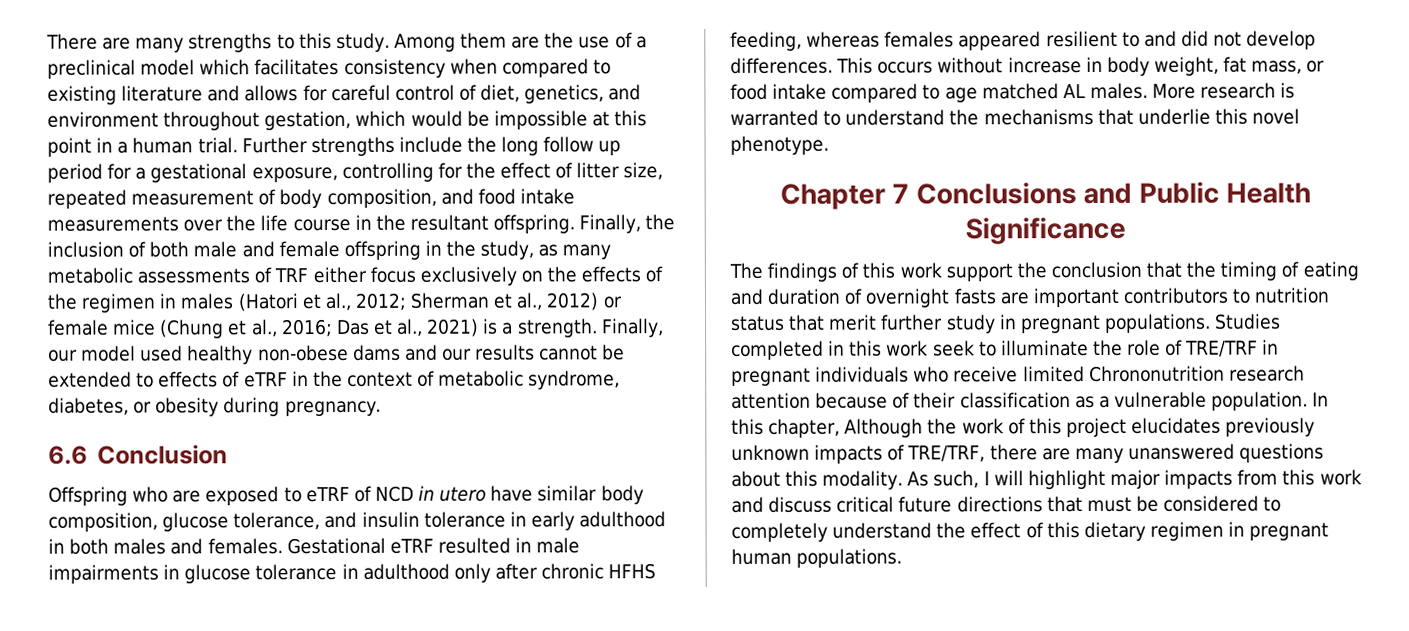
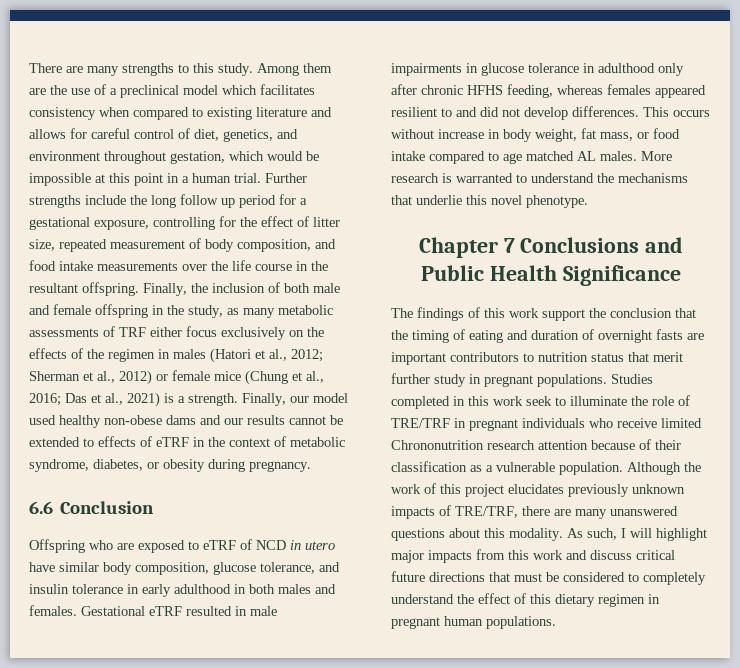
- In this chapter, Although the work of this project elucidates previously unknown impacts of TRE/TRF, there are many unanswered questions about this modality.
+ Although the work of this project elucidates previously unknown impacts of TRE/TRF, there are many unanswered questions about this modality.

